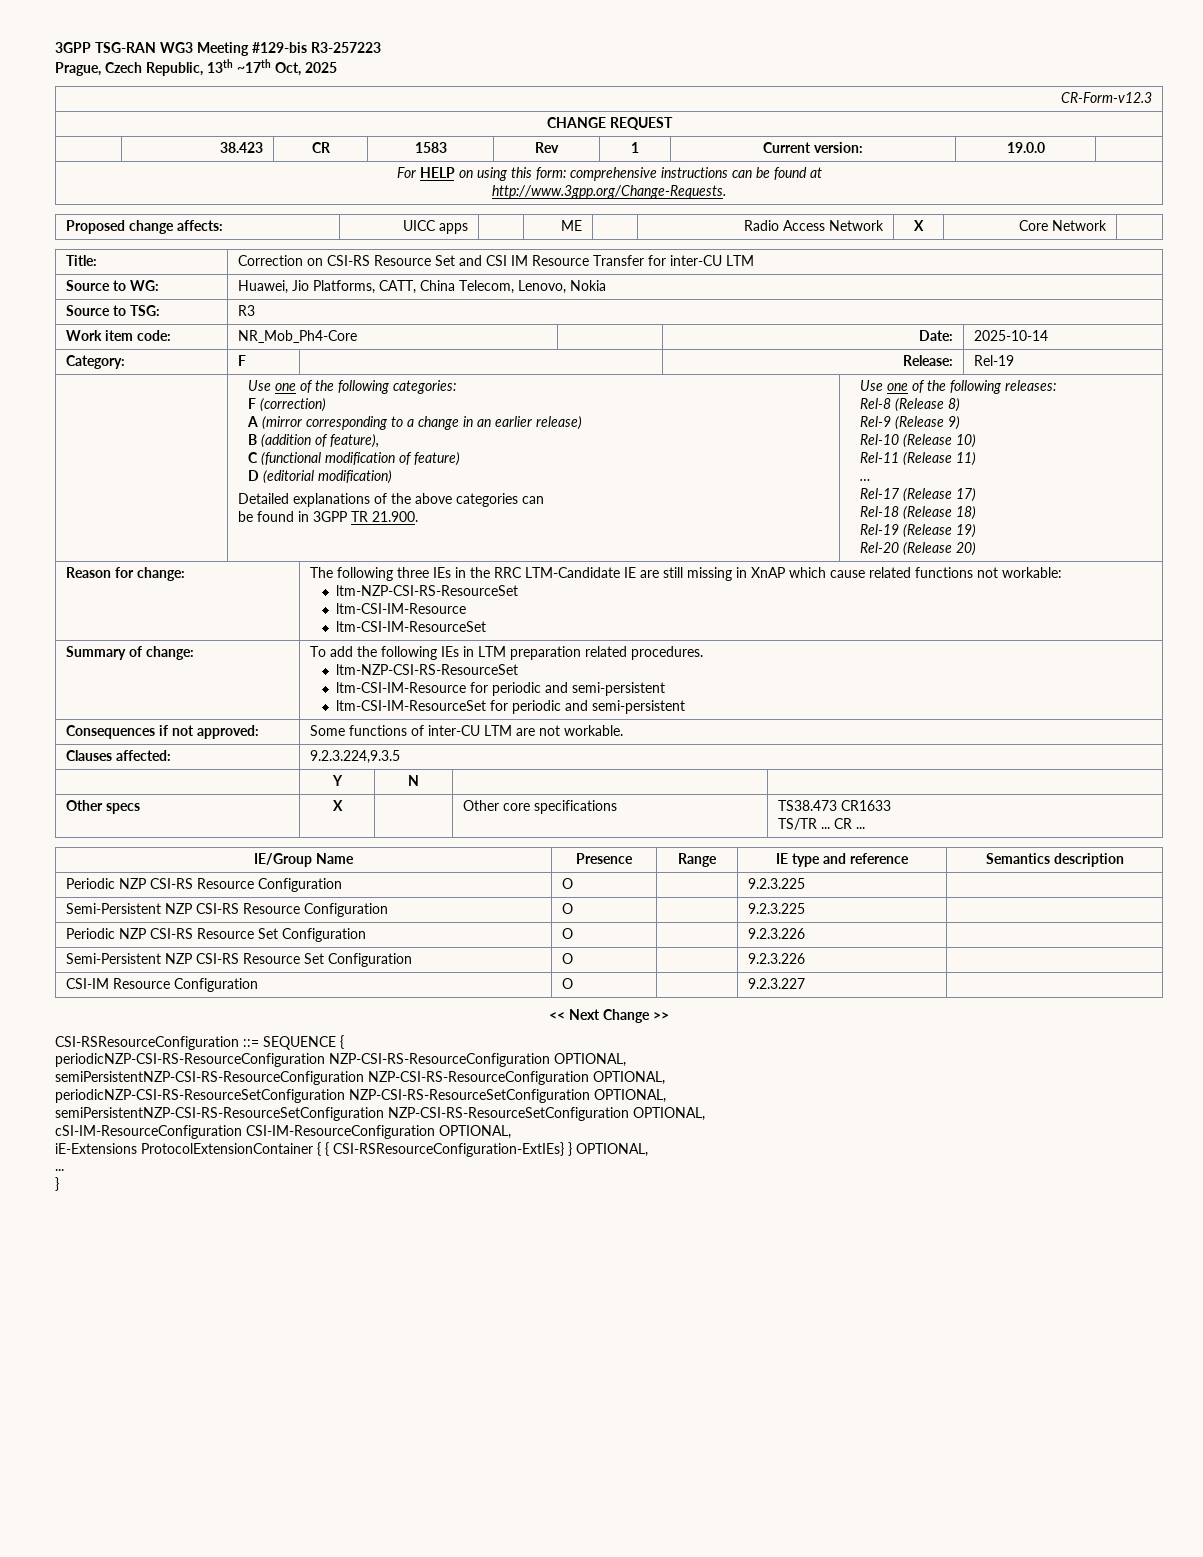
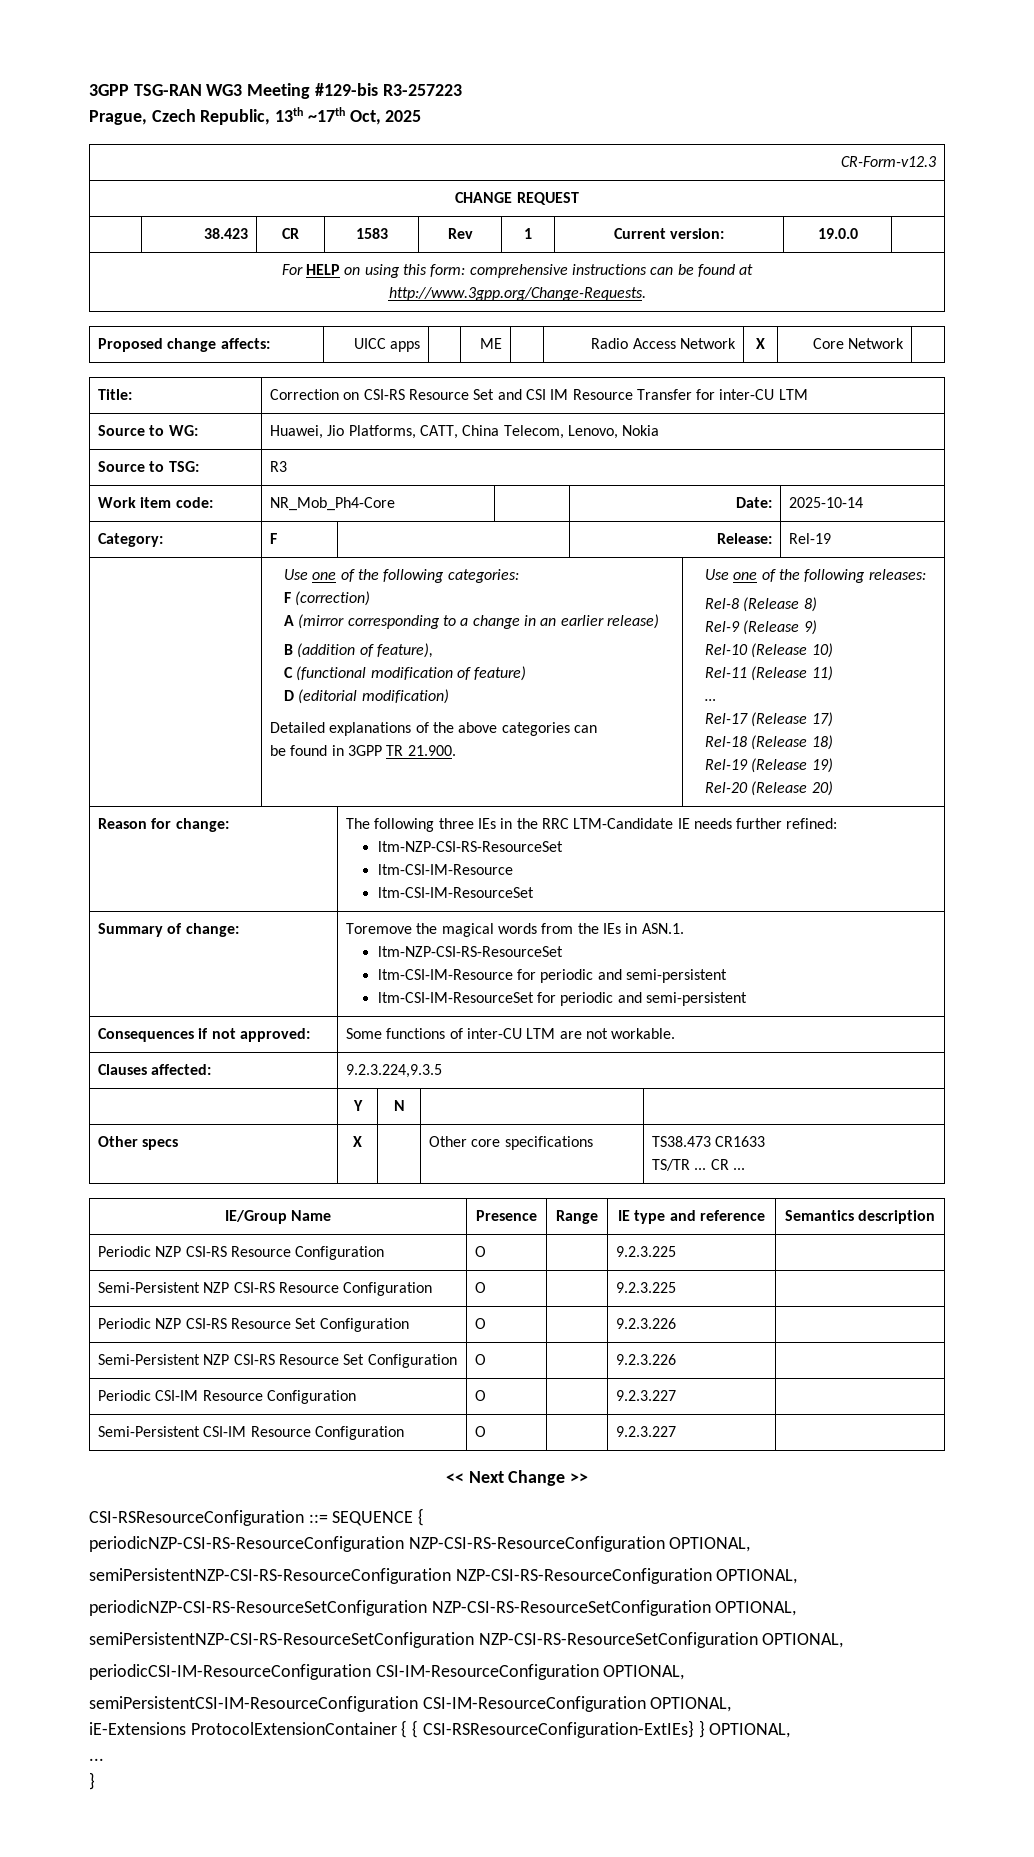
- Reason for change: | The following three IEs in the RRC LTM-Candidate IE are still missing in XnAP which cause related functions not workable:
+ Reason for change: | The following three IEs in the RRC LTM-Candidate IE needs further refined:
- Summary of change: | To add the following IEs in LTM preparation related procedures.
+ Summary of change: | Toremove the magical words from the IEs in ASN.1.
- CSI-IM Resource Configuration | O | | 9.2.3.227 |
+ Periodic CSI-IM Resource Configuration | O | | 9.2.3.227 |
+ Semi-Persistent CSI-IM Resource Configuration | O | | 9.2.3.227 |
- cSI-IM-ResourceConfiguration CSI-IM-ResourceConfiguration OPTIONAL,
+ periodicCSI-IM-ResourceConfiguration CSI-IM-ResourceConfiguration OPTIONAL,
+ semiPersistentCSI-IM-ResourceConfiguration CSI-IM-ResourceConfiguration OPTIONAL,

